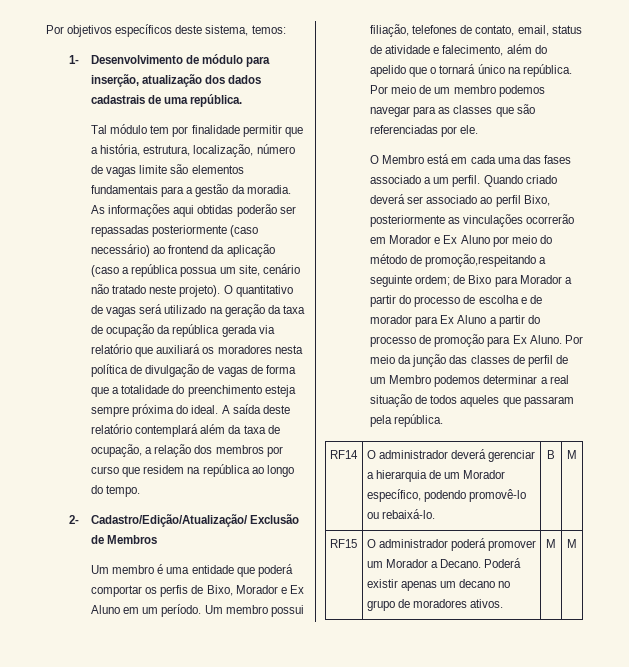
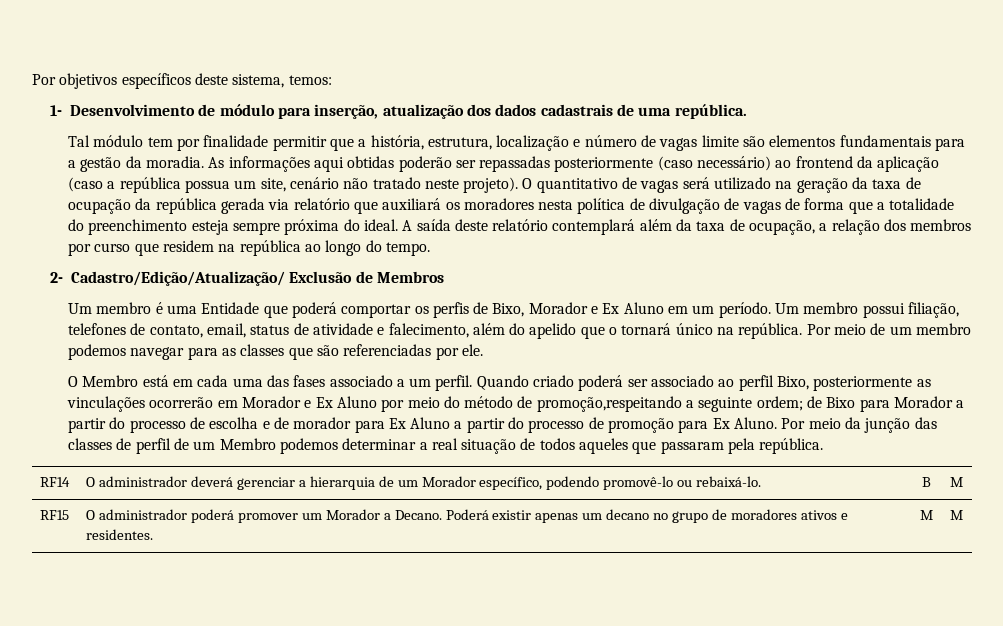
- Tal módulo tem por finalidade permitir que a história, estrutura, localização, número de vagas limite são elementos fundamentais para a gestão da moradia.
+ Tal módulo tem por finalidade permitir que a história, estrutura, localização e número de vagas limite são elementos fundamentais para a gestão da moradia.
- Um membro é uma entidade que poderá comportar os perfis de Bixo, Morador e Ex Aluno em um período.
+ Um membro é uma Entidade que poderá comportar os perfis de Bixo, Morador e Ex Aluno em um período.
- Quando criado deverá ser associado ao perfil Bixo, posteriormente as vinculações ocorrerão em Morador e Ex Aluno por meio do método de promoção,respeitando a seguinte ordem; de Bixo para Morador a partir do processo de escolha e de morador para Ex Aluno a partir do processo de promoção para Ex Aluno.
+ Quando criado poderá ser associado ao perfil Bixo, posteriormente as vinculações ocorrerão em Morador e Ex Aluno por meio do método de promoção,respeitando a seguinte ordem; de Bixo para Morador a partir do processo de escolha e de morador para Ex Aluno a partir do processo de promoção para Ex Aluno.
- RF15 | O administrador poderá promover um Morador a Decano. Poderá existir apenas um decano no grupo de moradores ativos. | M | M
+ RF15 | O administrador poderá promover um Morador a Decano. Poderá existir apenas um decano no grupo de moradores ativos e residentes. | M | M

